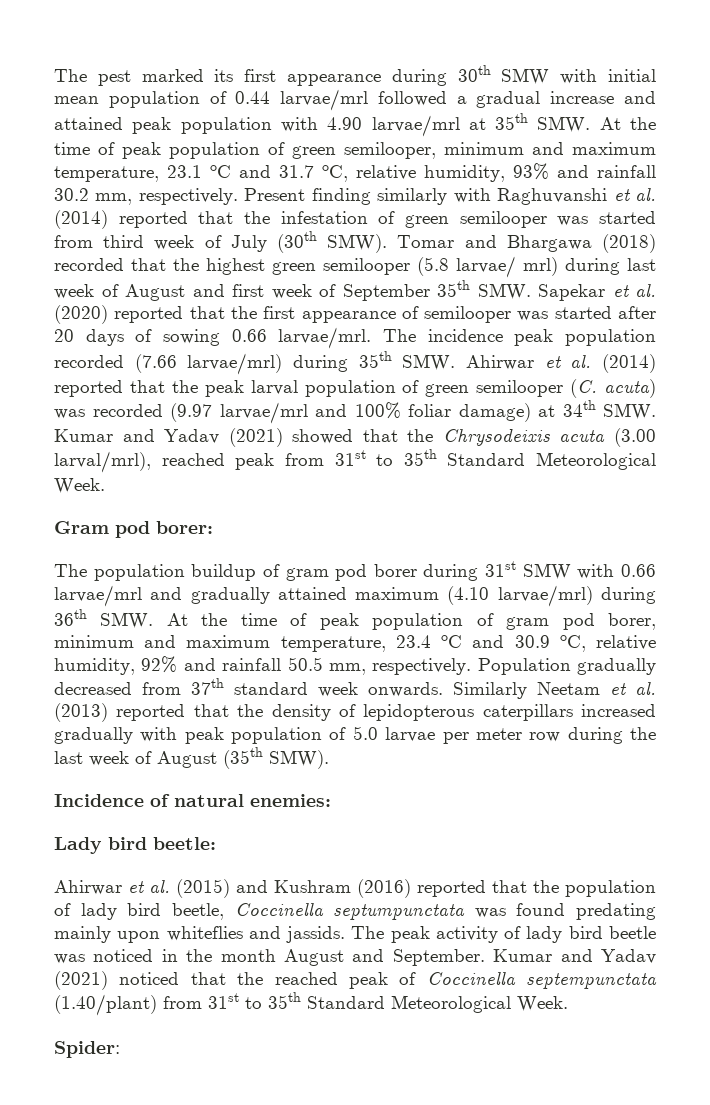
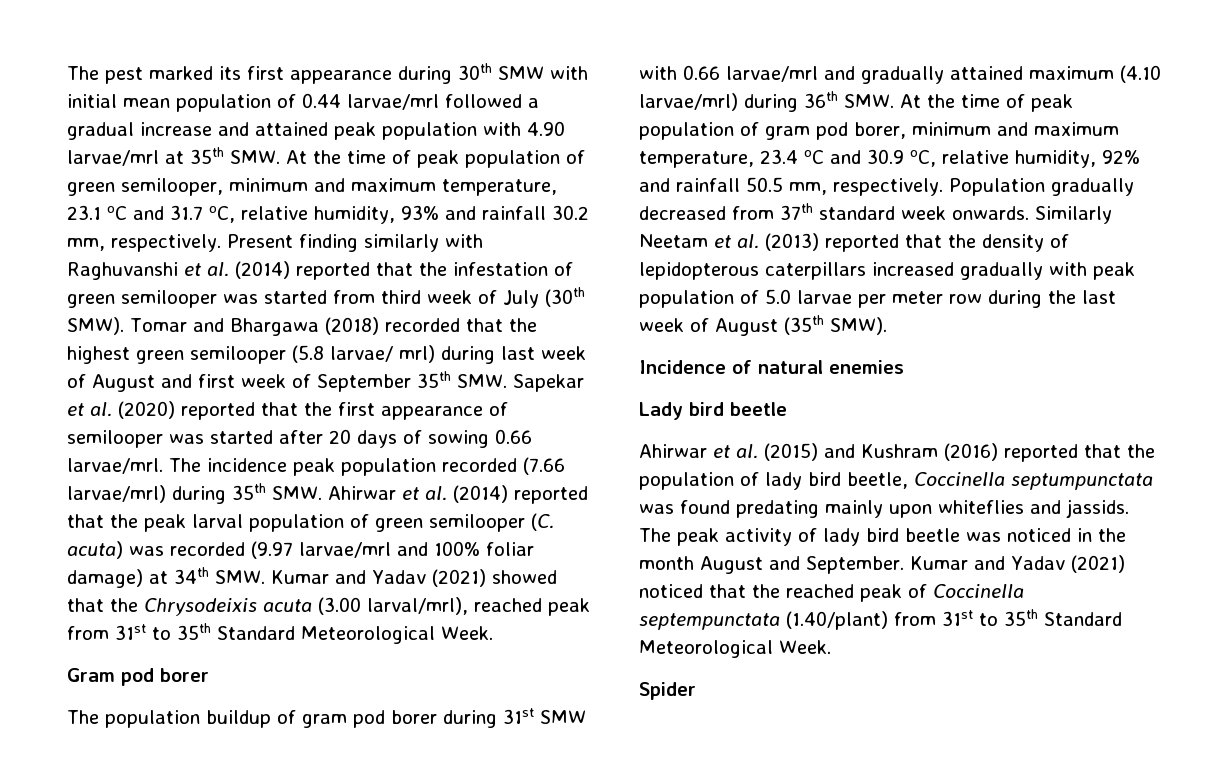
- Gram pod borer:
+ Gram pod borer
- Incidence of natural enemies:
+ Incidence of natural enemies
- Lady bird beetle:
+ Lady bird beetle
- Spider:
+ Spider

